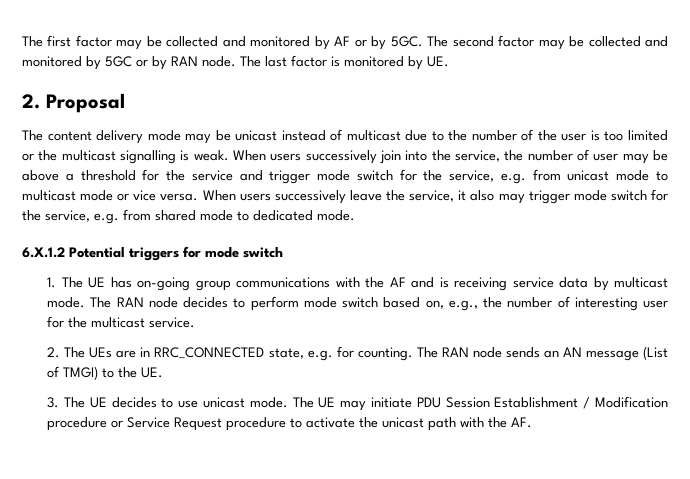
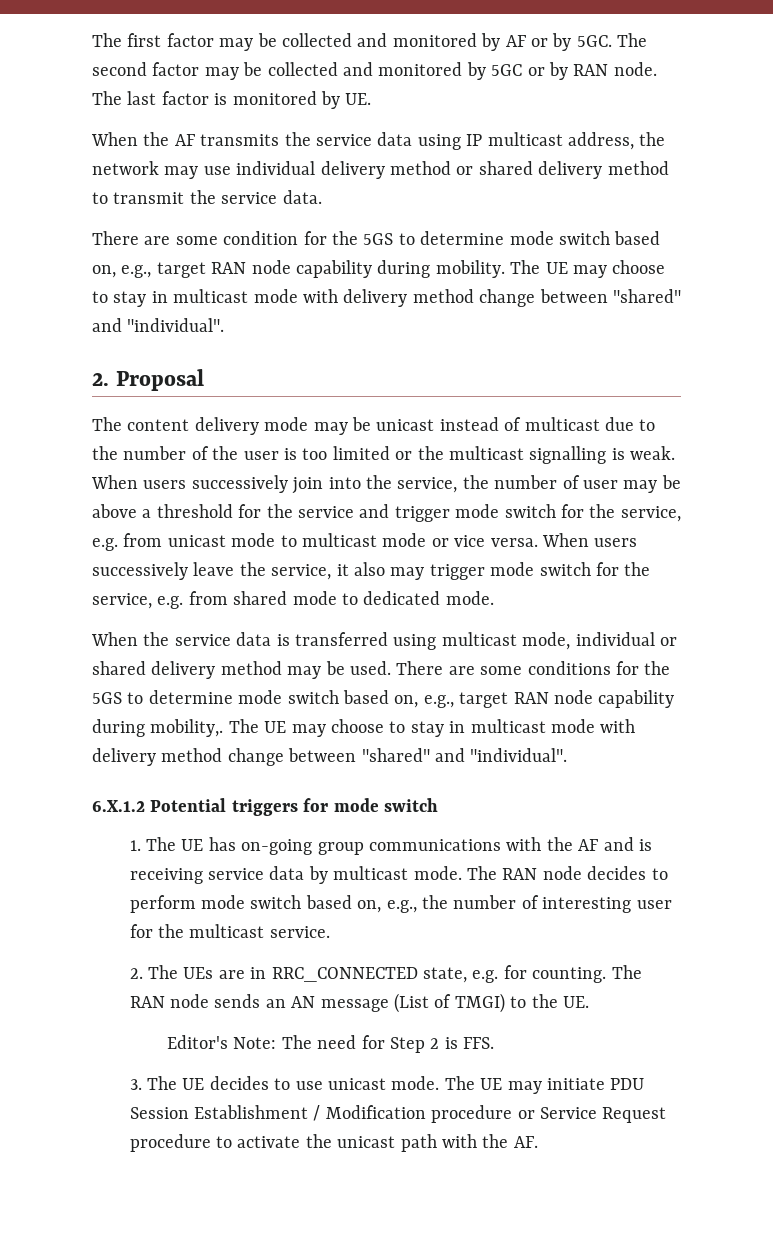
+ When the AF transmits the service data using IP multicast address, the network may use individual delivery method or shared delivery method to transmit the service data.
+ There are some condition for the 5GS to determine mode switch based on, e.g., target RAN node capability during mobility. The UE may choose to stay in multicast mode with delivery method change between "shared" and "individual".
+ When the service data is transferred using multicast mode, individual or shared delivery method may be used. There are some conditions for the 5GS to determine mode switch based on, e.g., target RAN node capability during mobility,. The UE may choose to stay in multicast mode with delivery method change between "shared" and "individual".
+ Editor's Note: The need for Step 2 is FFS.

